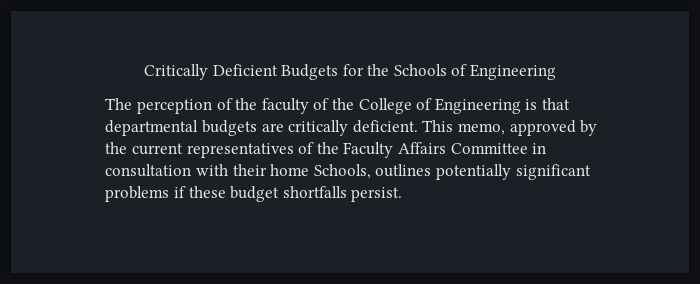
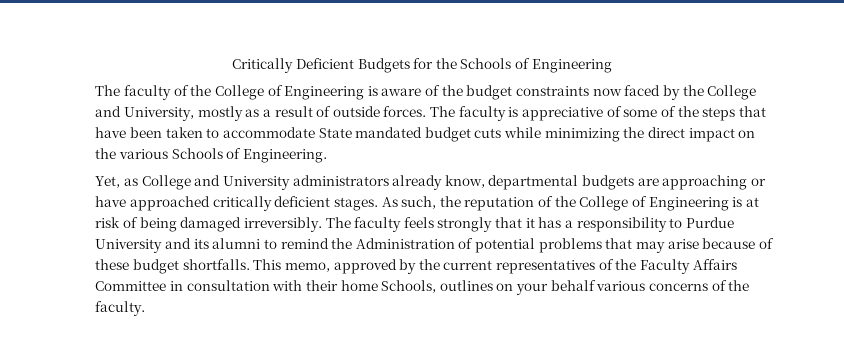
- The perception of the faculty of the College of Engineering is that departmental budgets are critically deficient.
+ The faculty of the College of Engineering is aware of the budget constraints now faced by the College and University, mostly as a result of outside forces. The faculty is appreciative of some of the steps that have been taken to accommodate State mandated budget cuts while minimizing the direct impact on the various Schools of Engineering.
+ Yet, as College and University administrators already know, departmental budgets are approaching or have approached critically deficient stages. As such, the reputation of the College of Engineering is at risk of being damaged irreversibly. The faculty feels strongly that it has a responsibility to Purdue University and its alumni to remind the Administration of potential problems that may arise because of these budget shortfalls.
- This memo, approved by the current representatives of the Faculty Affairs Committee in consultation with their home Schools, outlines potentially significant problems if these budget shortfalls persist.
+ This memo, approved by the current representatives of the Faculty Affairs Committee in consultation with their home Schools, outlines on your behalf various concerns of the faculty.

